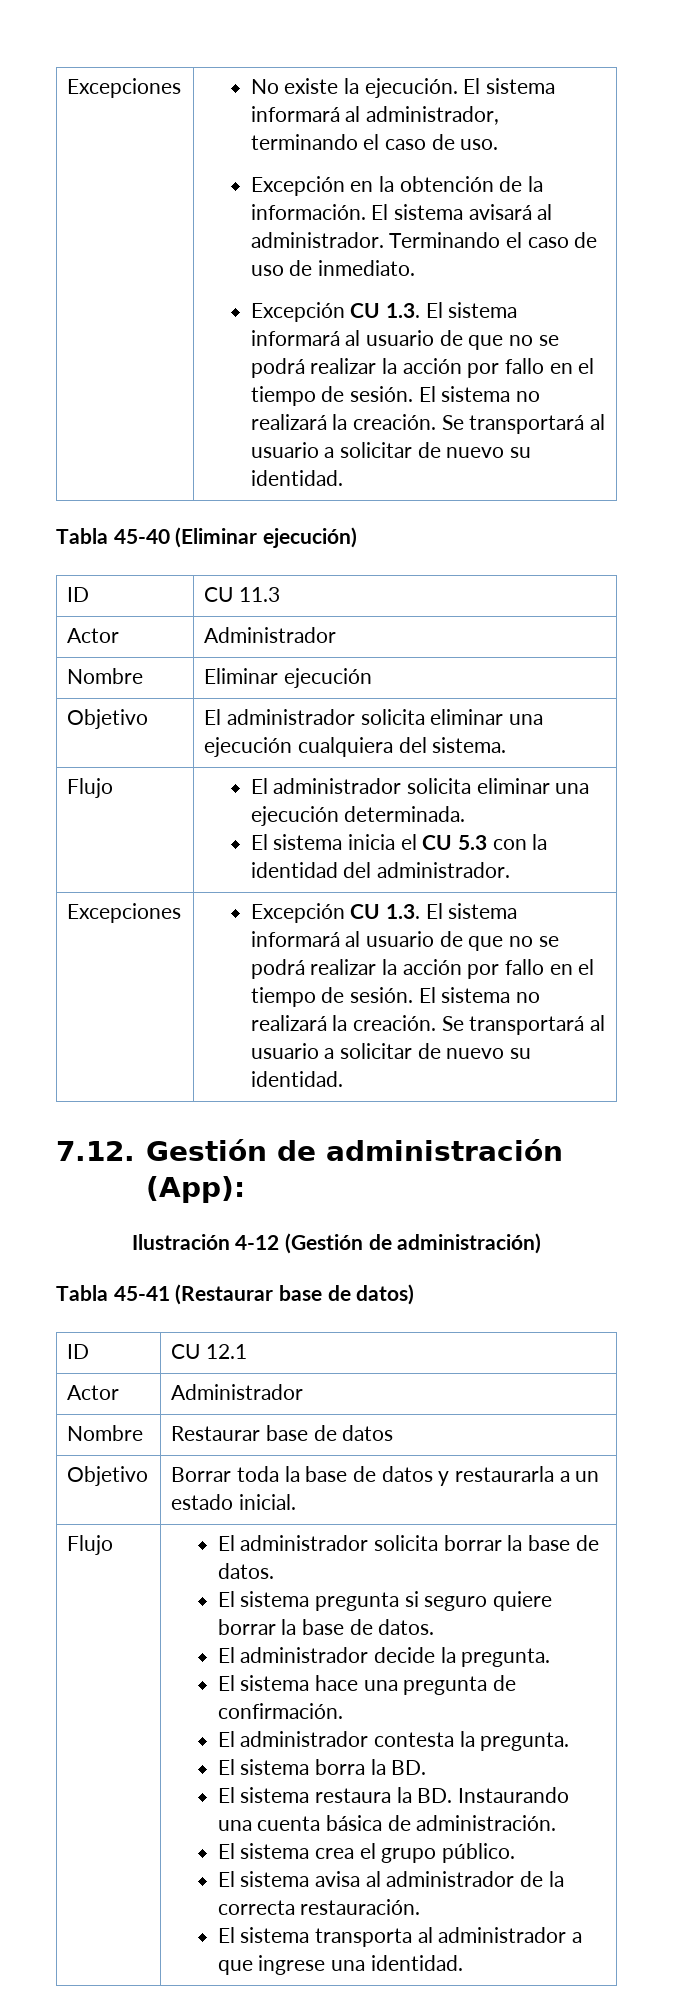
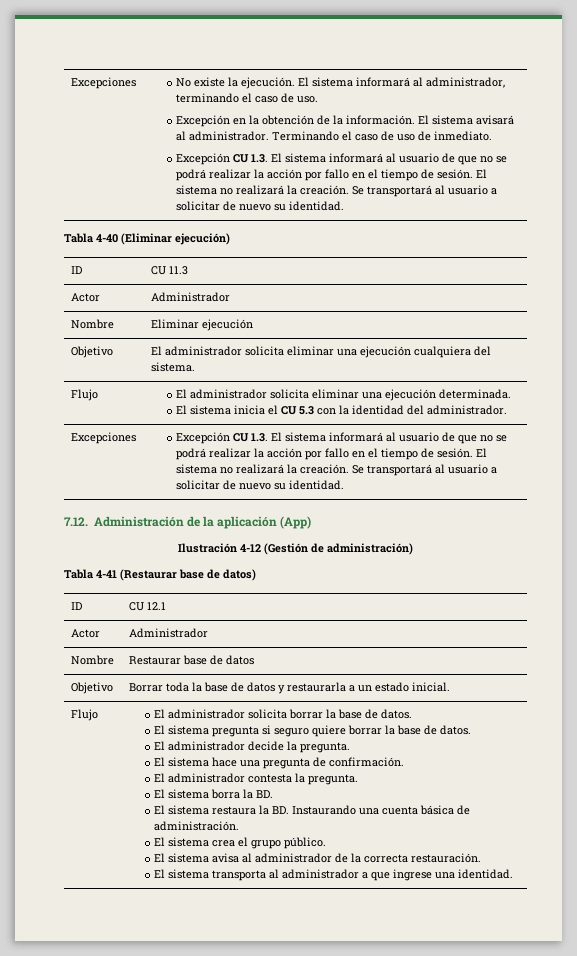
- Tabla 45-40 (Eliminar ejecución)
+ Tabla 4-40 (Eliminar ejecución)
- 7.12. Gestión de administración (App):
+ 7.12. Administración de la aplicación (App)
- Tabla 45-41 (Restaurar base de datos)
+ Tabla 4-41 (Restaurar base de datos)

